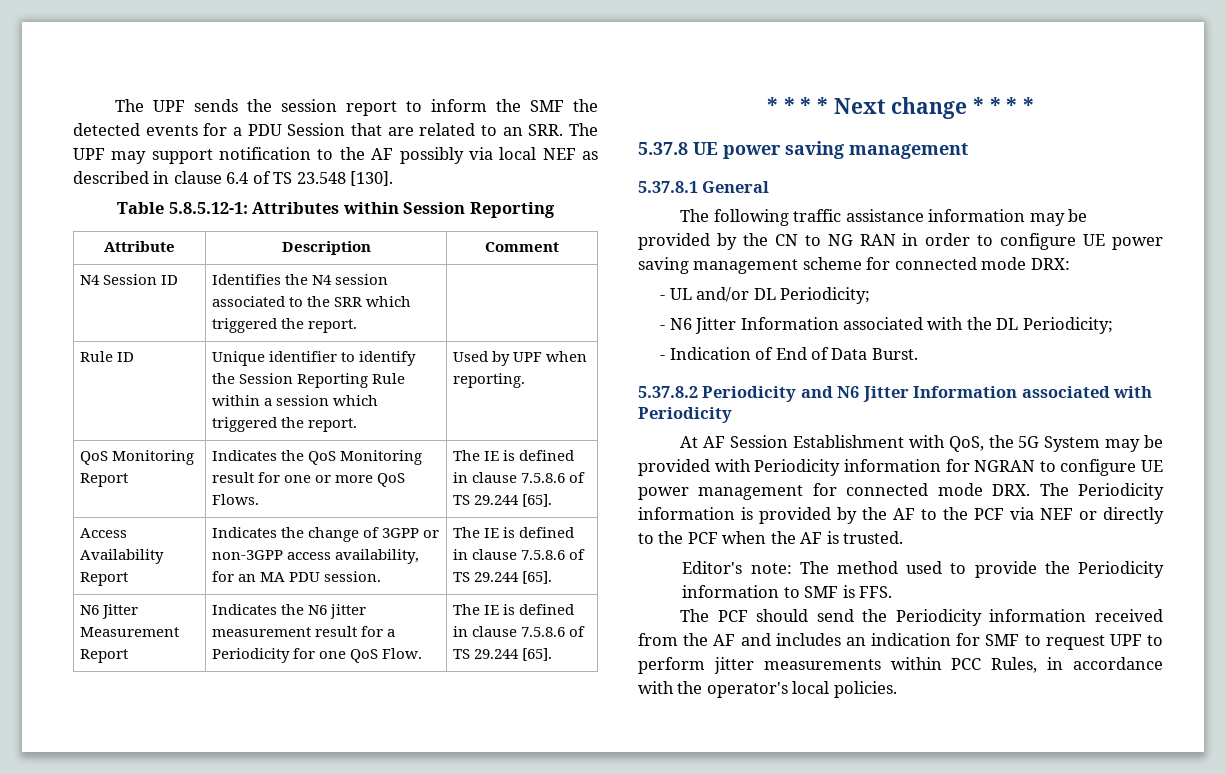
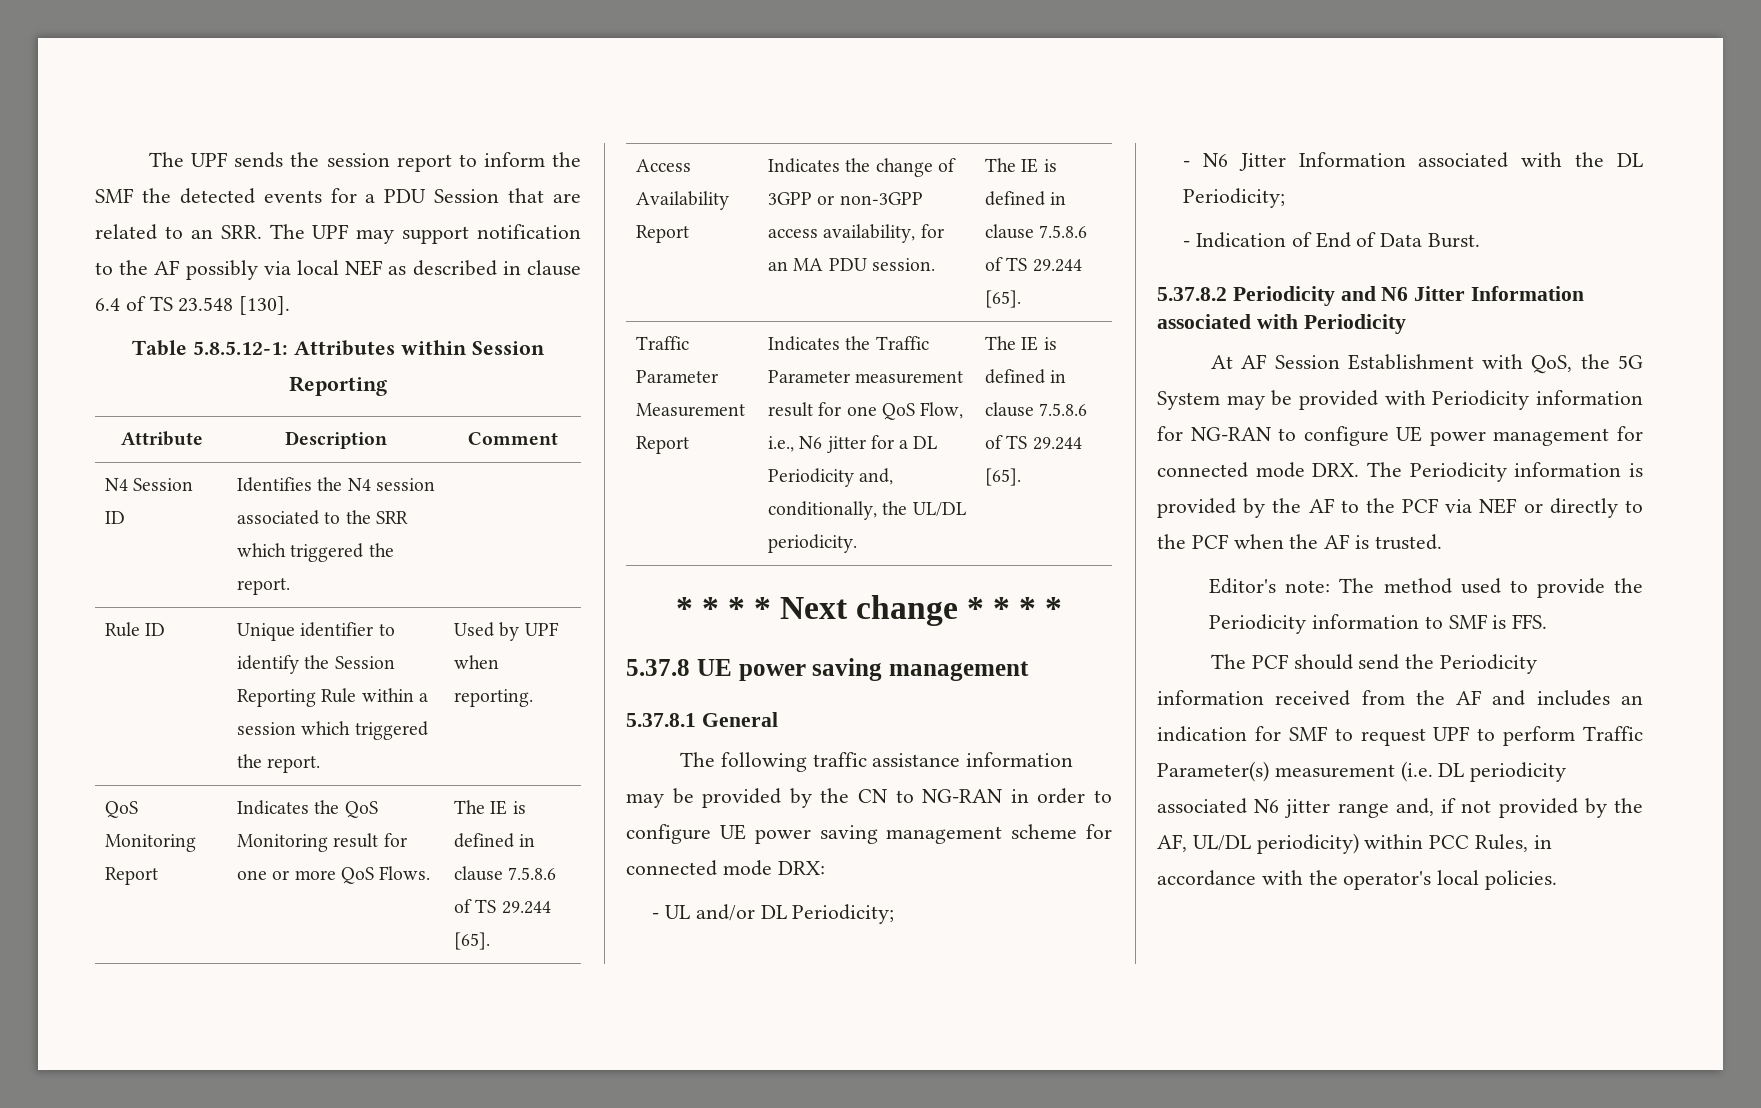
- N6 Jitter Measurement Report | Indicates the N6 jitter measurement result for a Periodicity for one QoS Flow. | The IE is defined in clause 7.5.8.6 of TS 29.244 [65].
+ Traffic Parameter Measurement Report | Indicates the Traffic Parameter measurement result for one QoS Flow, i.e., N6 jitter for a DL Periodicity and, conditionally, the UL/DL periodicity. | The IE is defined in clause 7.5.8.6 of TS 29.244 [65].
- The following traffic assistance information may be provided by the CN to NG RAN in order to configure UE power saving management scheme for connected mode DRX:
+ The following traffic assistance information may be provided by the CN to NG-RAN in order to configure UE power saving management scheme for connected mode DRX:
- At AF Session Establishment with QoS, the 5G System may be provided with Periodicity information for NGRAN to configure UE power management for connected mode DRX. The Periodicity information is provided by the AF to the PCF via NEF or directly to the PCF when the AF is trusted.
+ At AF Session Establishment with QoS, the 5G System may be provided with Periodicity information for NG-RAN to configure UE power management for connected mode DRX. The Periodicity information is provided by the AF to the PCF via NEF or directly to the PCF when the AF is trusted.
- The PCF should send the Periodicity information received from the AF and includes an indication for SMF to request UPF to perform jitter measurements within PCC Rules, in accordance with the operator's local policies.
+ The PCF should send the Periodicity information received from the AF and includes an indication for SMF to request UPF to perform Traffic Parameter(s) measurement (i.e. DL periodicity associated N6 jitter range and, if not provided by the AF, UL/DL periodicity) within PCC Rules, in accordance with the operator's local policies.

